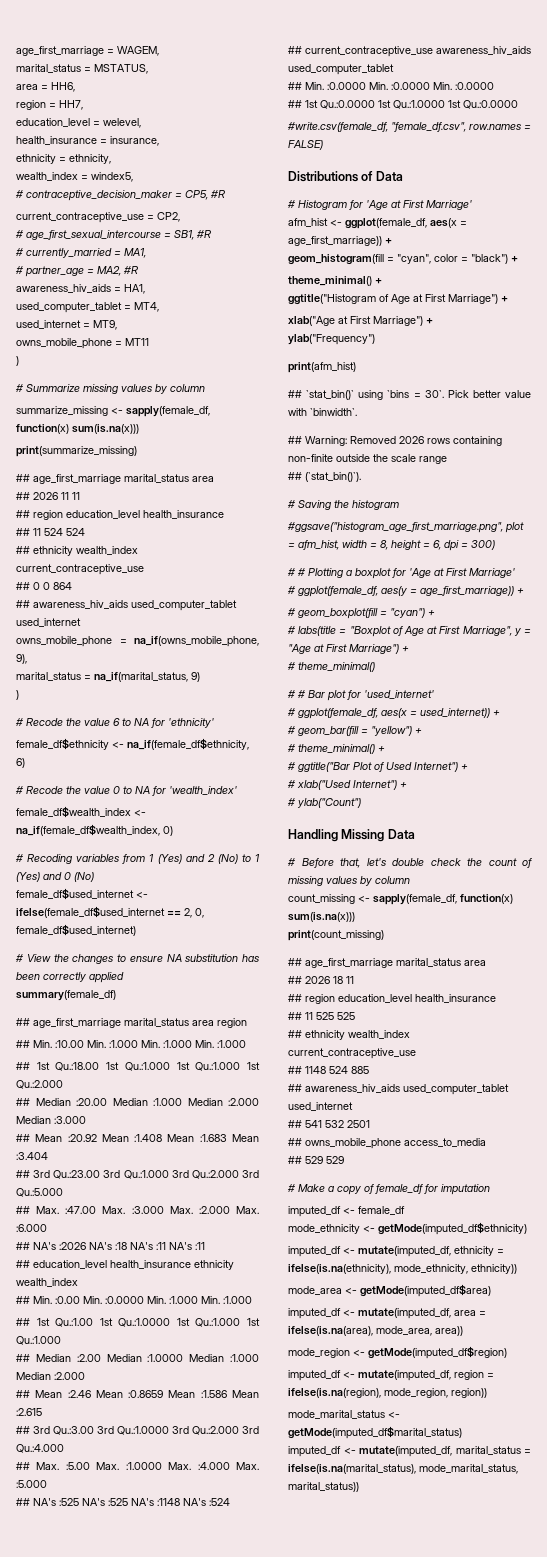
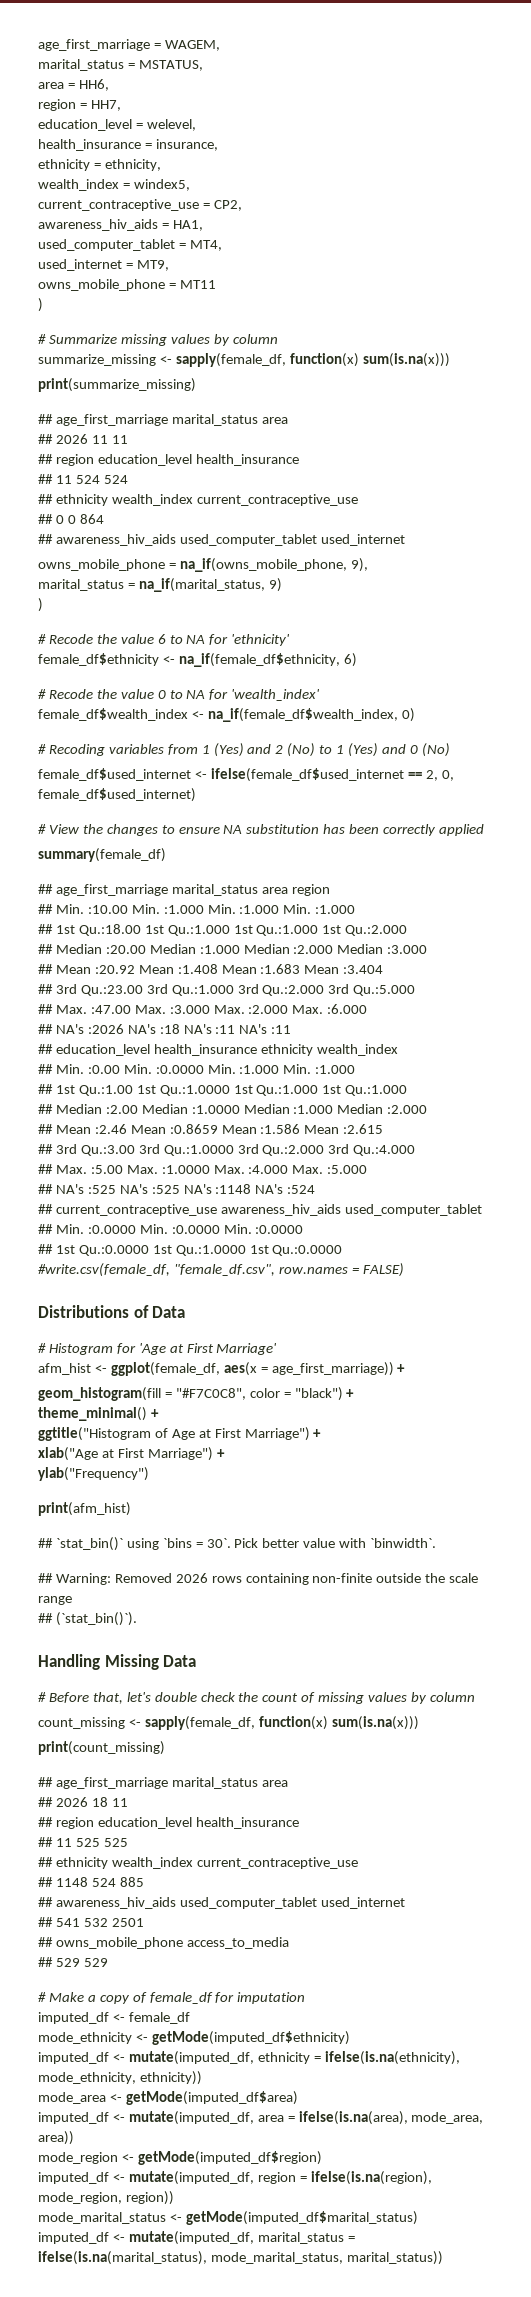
- # contraceptive_decision_maker = CP5, #R
  current_contraceptive_use = CP2,
- # age_first_sexual_intercourse = SB1, #R
- # currently_married = MA1,
- # partner_age = MA2, #R
- geom_histogram(fill = "cyan", color = "black") +
+ geom_histogram(fill = "#F7C0C8", color = "black") +
- # Saving the histogram
- #ggsave("histogram_age_first_marriage.png", plot = afm_hist, width = 8, height = 6, dpi = 300)
- # # Plotting a boxplot for 'Age at First Marriage'
- # ggplot(female_df, aes(y = age_first_marriage)) +
- # geom_boxplot(fill = "cyan") +
- # labs(title = "Boxplot of Age at First Marriage", y = "Age at First Marriage") +
- # theme_minimal()
- # # Bar plot for 'used_internet'
- # ggplot(female_df, aes(x = used_internet)) +
- # geom_bar(fill = "yellow") +
- # theme_minimal() +
- # ggtitle("Bar Plot of Used Internet") +
- # xlab("Used Internet") +
- # ylab("Count")

